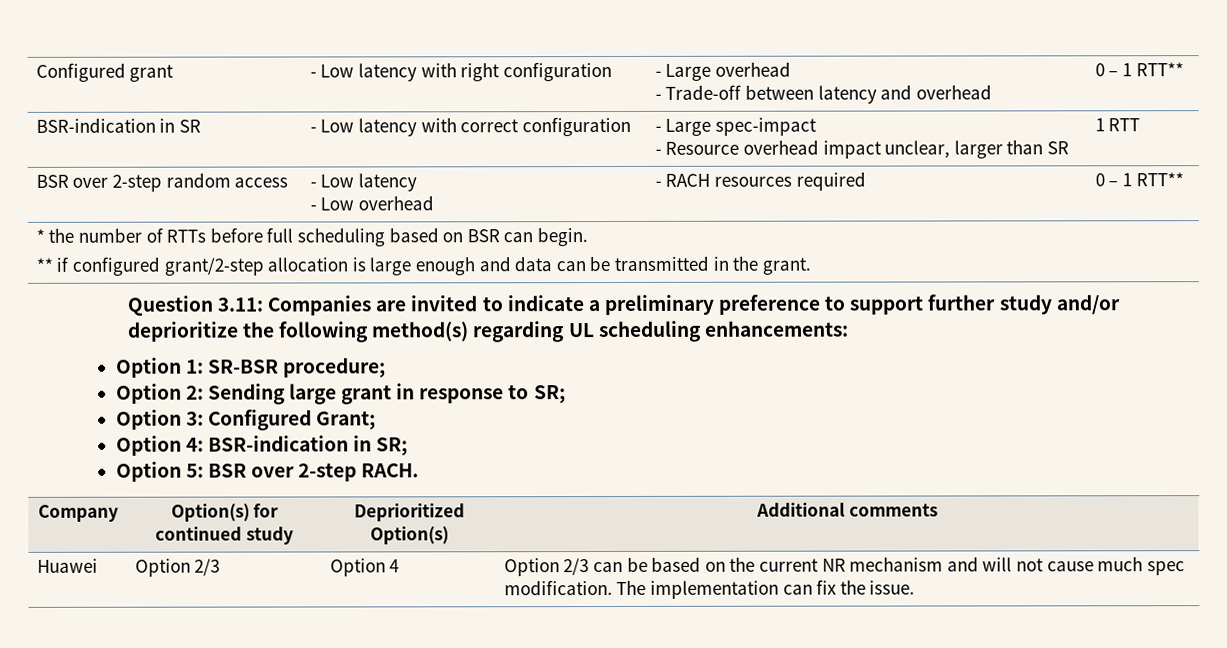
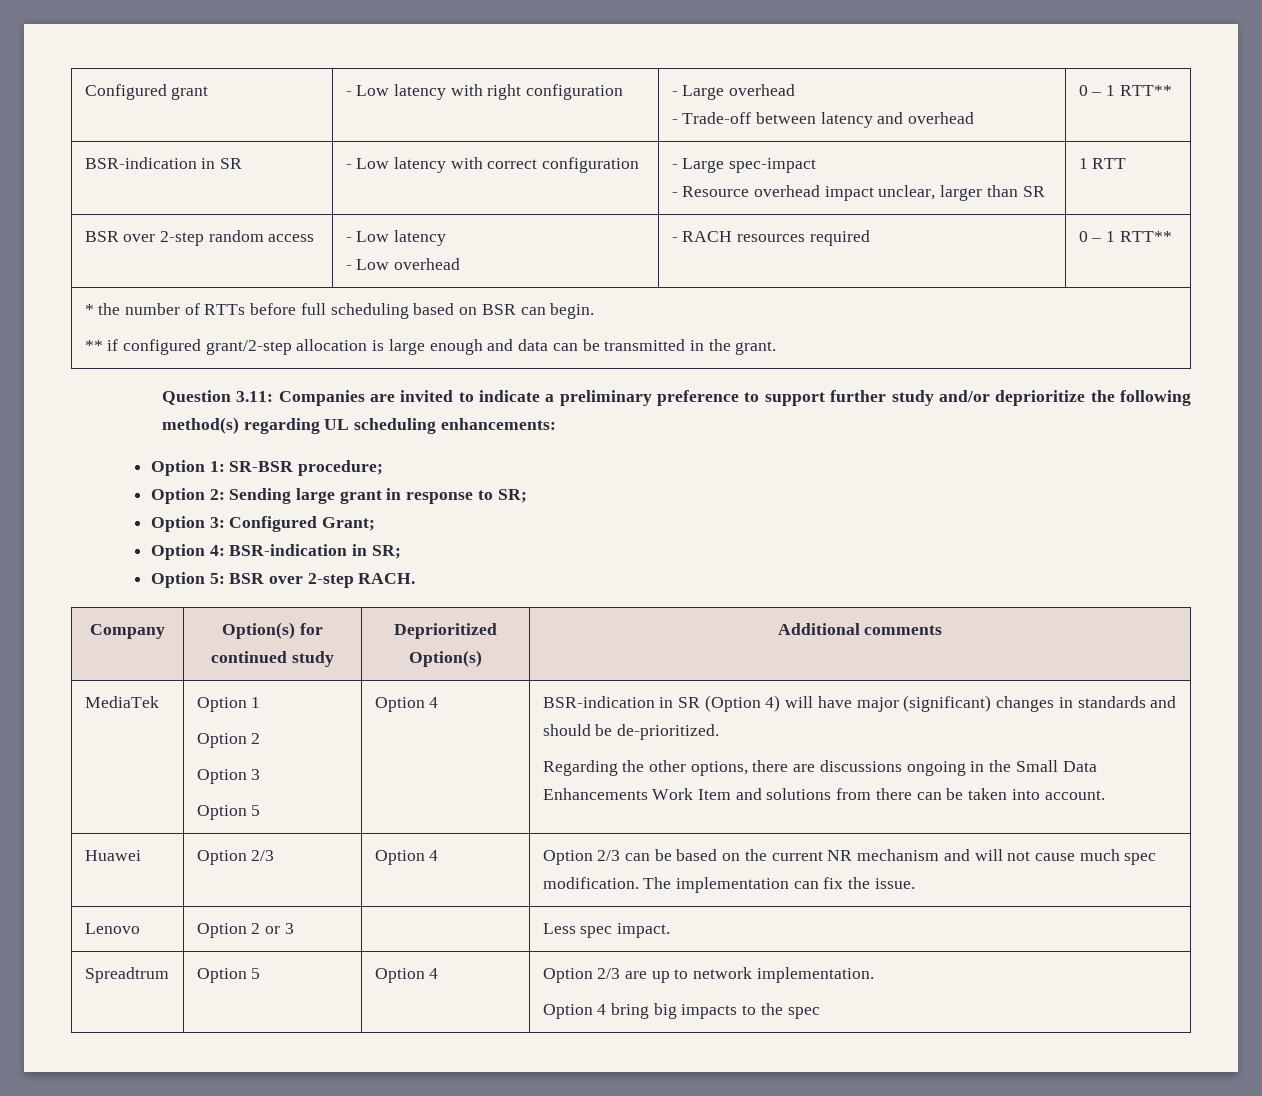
+ MediaTek | Option 1
+ Option 2
+ Option 3
+ Option 5 | Option 4 | BSR-indication in SR (Option 4) will have major (significant) changes in standards and should be de-prioritized.
+ Regarding the other options, there are discussions ongoing in the Small Data Enhancements Work Item and solutions from there can be taken into account.
+ Lenovo | Option 2 or 3 | | Less spec impact.
+ Spreadtrum | Option 5 | Option 4 | Option 2/3 are up to network implementation.
+ Option 4 bring big impacts to the spec

